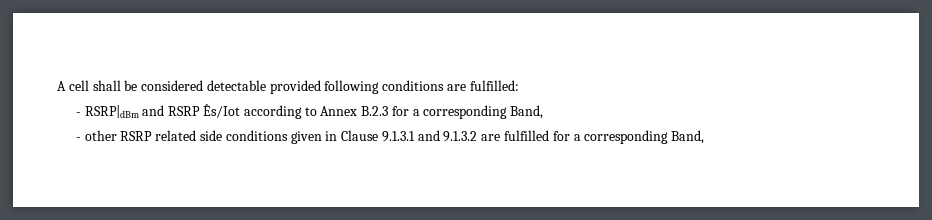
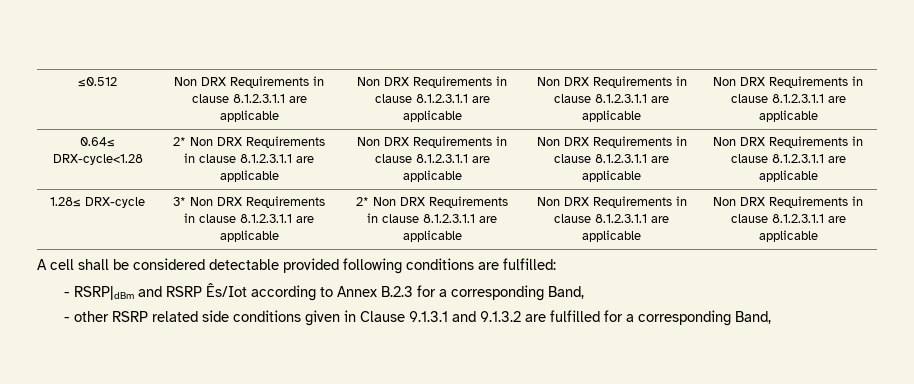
+ ≤0.512 | Non DRX Requirements in clause 8.1.2.3.1.1 are applicable | Non DRX Requirements in clause 8.1.2.3.1.1 are applicable | Non DRX Requirements in clause 8.1.2.3.1.1 are applicable | Non DRX Requirements in clause 8.1.2.3.1.1 are applicable
+ 0.64≤ DRX-cycle<1.28 | 2* Non DRX Requirements in clause 8.1.2.3.1.1 are applicable | Non DRX Requirements in clause 8.1.2.3.1.1 are applicable | Non DRX Requirements in clause 8.1.2.3.1.1 are applicable | Non DRX Requirements in clause 8.1.2.3.1.1 are applicable
+ 1.28≤ DRX-cycle | 3* Non DRX Requirements in clause 8.1.2.3.1.1 are applicable | 2* Non DRX Requirements in clause 8.1.2.3.1.1 are applicable | Non DRX Requirements in clause 8.1.2.3.1.1 are applicable | Non DRX Requirements in clause 8.1.2.3.1.1 are applicable

